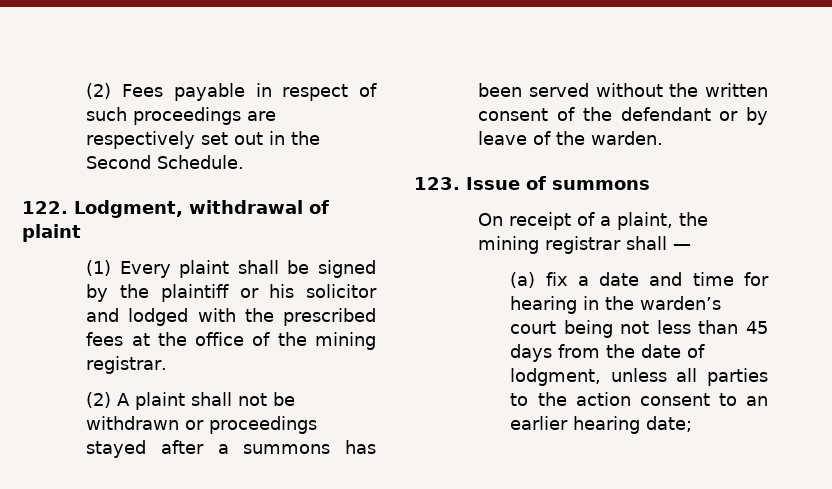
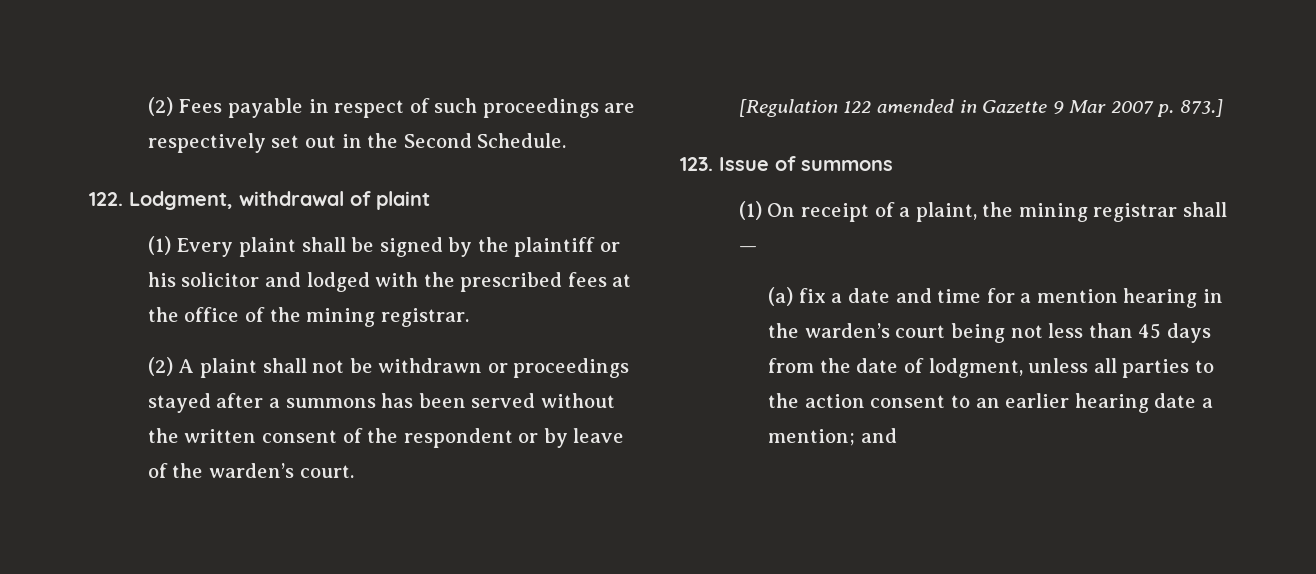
- (2) A plaint shall not be withdrawn or proceedings stayed after a summons has been served without the written consent of the defendant or by leave of the warden.
+ (2) A plaint shall not be withdrawn or proceedings stayed after a summons has been served without the written consent of the respondent or by leave of the warden’s court.
+ [Regulation 122 amended in Gazette 9 Mar 2007 p. 873.]
- On receipt of a plaint, the mining registrar shall —
+ (1) On receipt of a plaint, the mining registrar shall —
- (a) fix a date and time for hearing in the warden’s court being not less than 45 days from the date of lodgment, unless all parties to the action consent to an earlier hearing date;
+ (a) fix a date and time for a mention hearing in the warden’s court being not less than 45 days from the date of lodgment, unless all parties to the action consent to an earlier hearing date a mention; and

